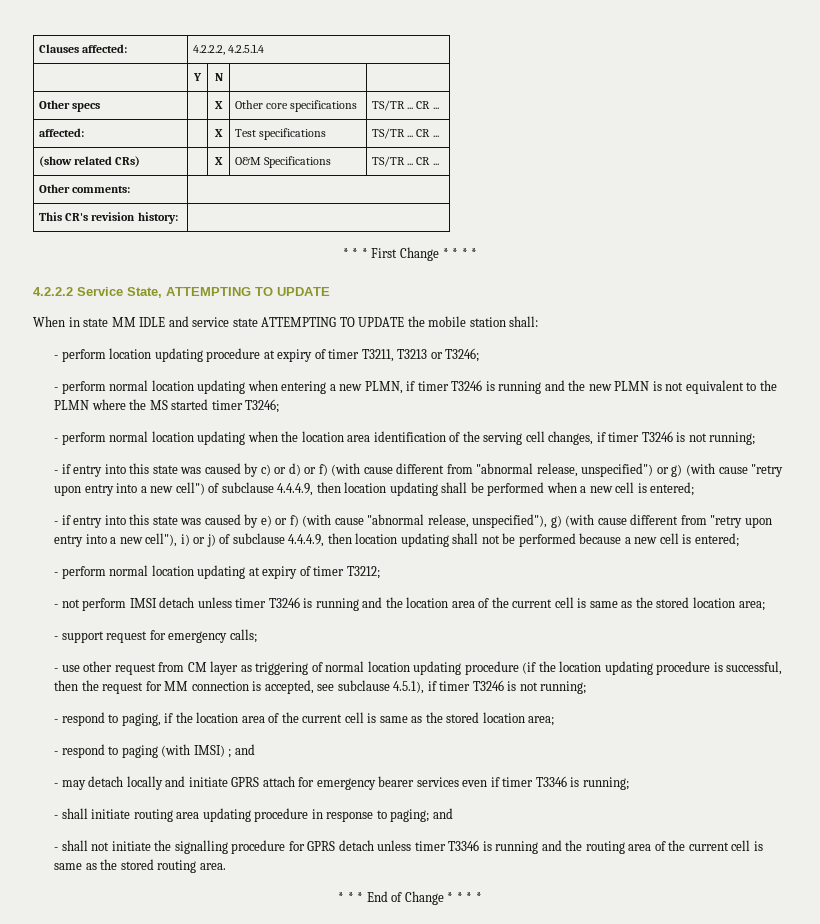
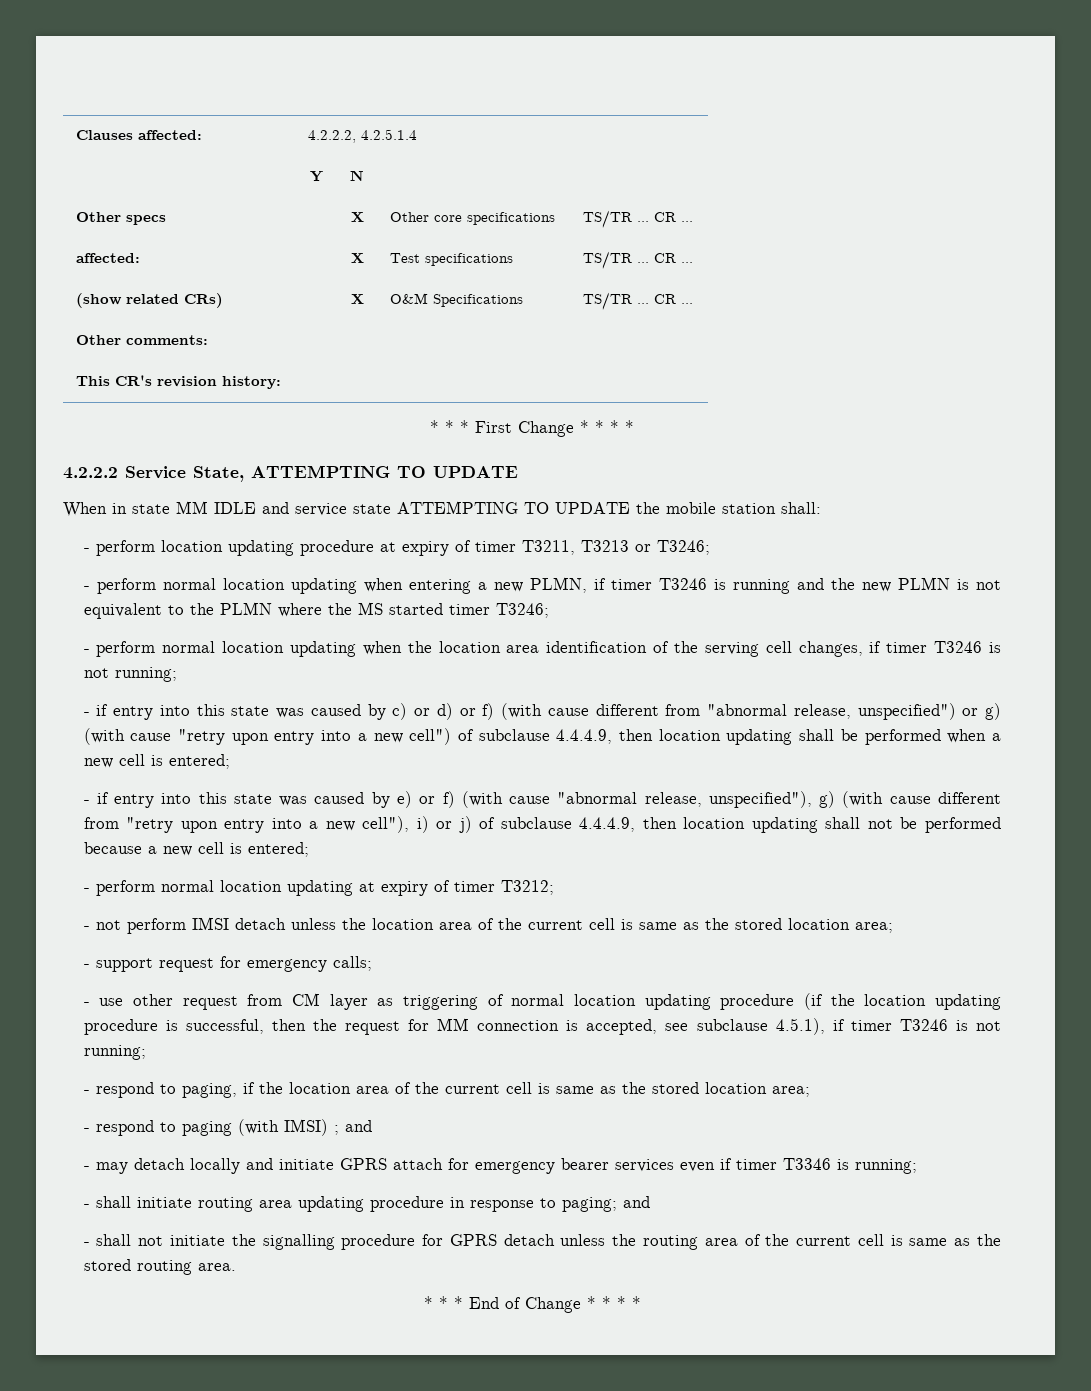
- - not perform IMSI detach unless timer T3246 is running and the location area of the current cell is same as the stored location area;
+ - not perform IMSI detach unless the location area of the current cell is same as the stored location area;
- - shall not initiate the signalling procedure for GPRS detach unless timer T3346 is running and the routing area of the current cell is same as the stored routing area.
+ - shall not initiate the signalling procedure for GPRS detach unless the routing area of the current cell is same as the stored routing area.

